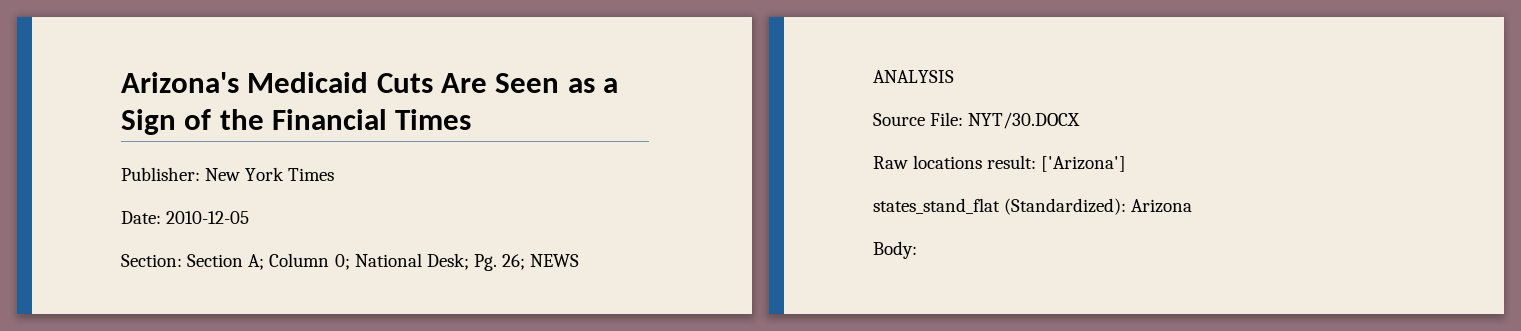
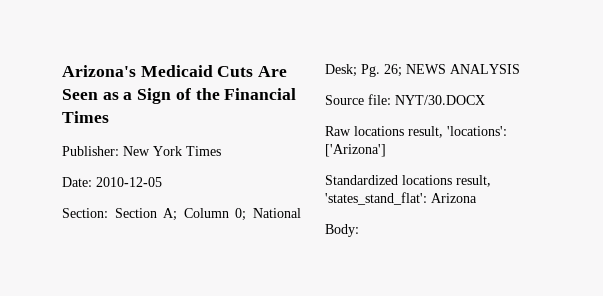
- Source File: NYT/30.DOCX
+ Source file: NYT/30.DOCX
- Raw locations result: ['Arizona']
+ Raw locations result, 'locations': ['Arizona']
- states_stand_flat (Standardized): Arizona
+ Standardized locations result, 'states_stand_flat': Arizona

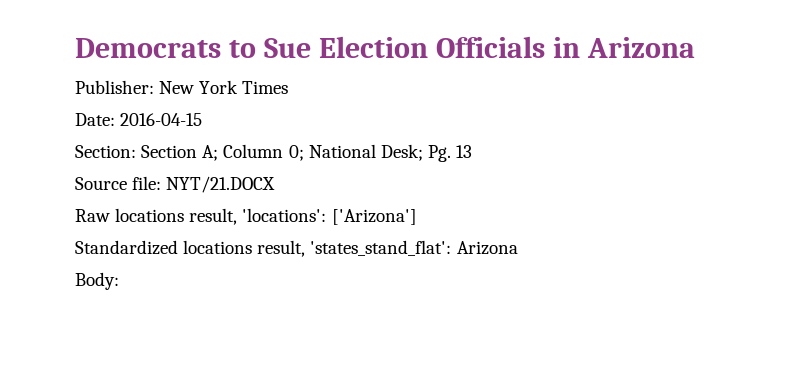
- Arizona's Medicaid Cuts Are Seen as a Sign of the Financial Times
+ Democrats to Sue Election Officials in Arizona
- Date: 2010-12-05
+ Date: 2016-04-15
- Section: Section A; Column 0; National Desk; Pg. 26; NEWS ANALYSIS
+ Section: Section A; Column 0; National Desk; Pg. 13
- Source file: NYT/30.DOCX
+ Source file: NYT/21.DOCX

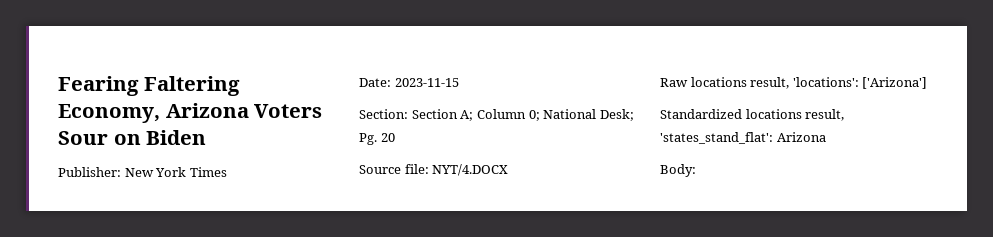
- Democrats to Sue Election Officials in Arizona
+ Fearing Faltering Economy, Arizona Voters Sour on Biden
- Date: 2016-04-15
+ Date: 2023-11-15
- Section: Section A; Column 0; National Desk; Pg. 13
+ Section: Section A; Column 0; National Desk; Pg. 20
- Source file: NYT/21.DOCX
+ Source file: NYT/4.DOCX

